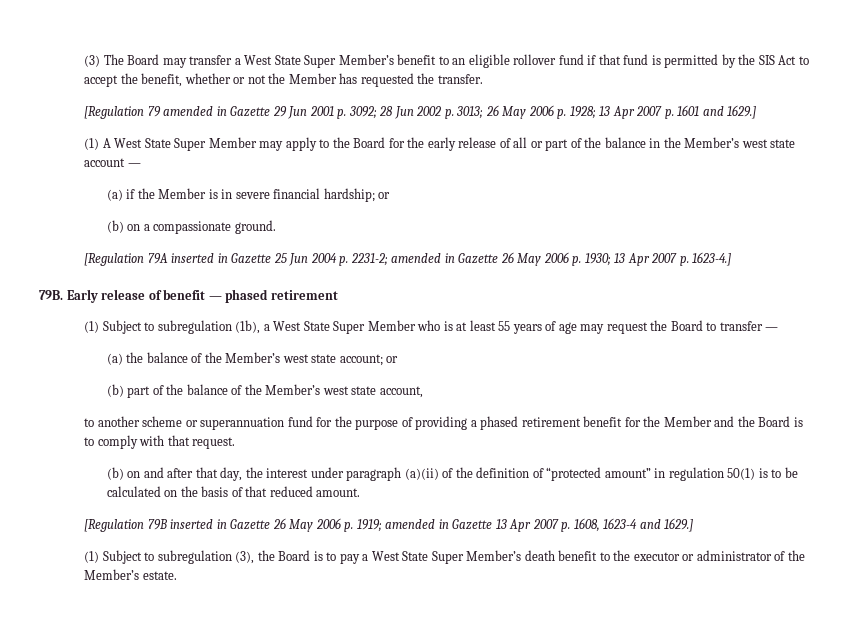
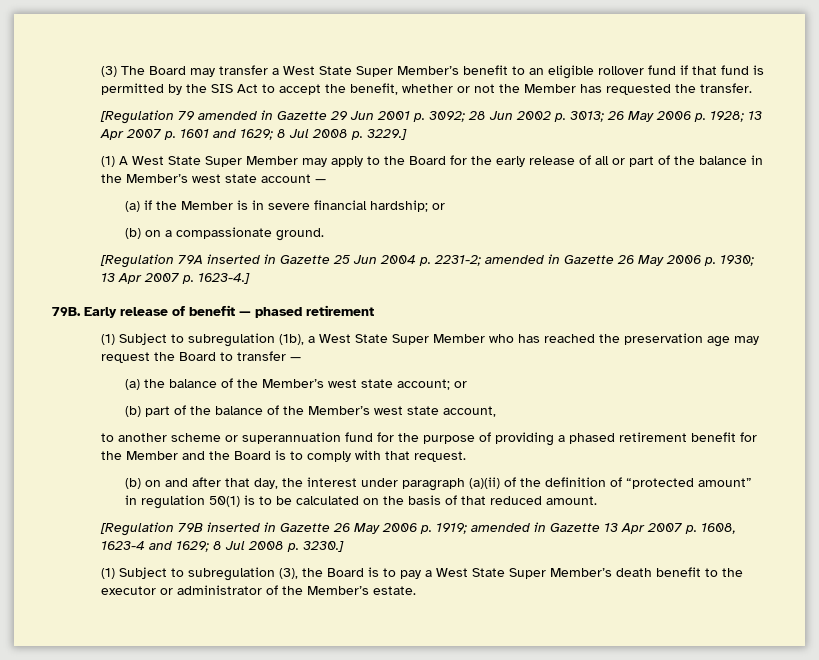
- [Regulation 79 amended in Gazette 29 Jun 2001 p. 3092; 28 Jun 2002 p. 3013; 26 May 2006 p. 1928; 13 Apr 2007 p. 1601 and 1629.]
+ [Regulation 79 amended in Gazette 29 Jun 2001 p. 3092; 28 Jun 2002 p. 3013; 26 May 2006 p. 1928; 13 Apr 2007 p. 1601 and 1629; 8 Jul 2008 p. 3229.]
- (1) Subject to subregulation (1b), a West State Super Member who is at least 55 years of age may request the Board to transfer —
+ (1) Subject to subregulation (1b), a West State Super Member who has reached the preservation age may request the Board to transfer —
- [Regulation 79B inserted in Gazette 26 May 2006 p. 1919; amended in Gazette 13 Apr 2007 p. 1608, 1623-4 and 1629.]
+ [Regulation 79B inserted in Gazette 26 May 2006 p. 1919; amended in Gazette 13 Apr 2007 p. 1608, 1623-4 and 1629; 8 Jul 2008 p. 3230.]

